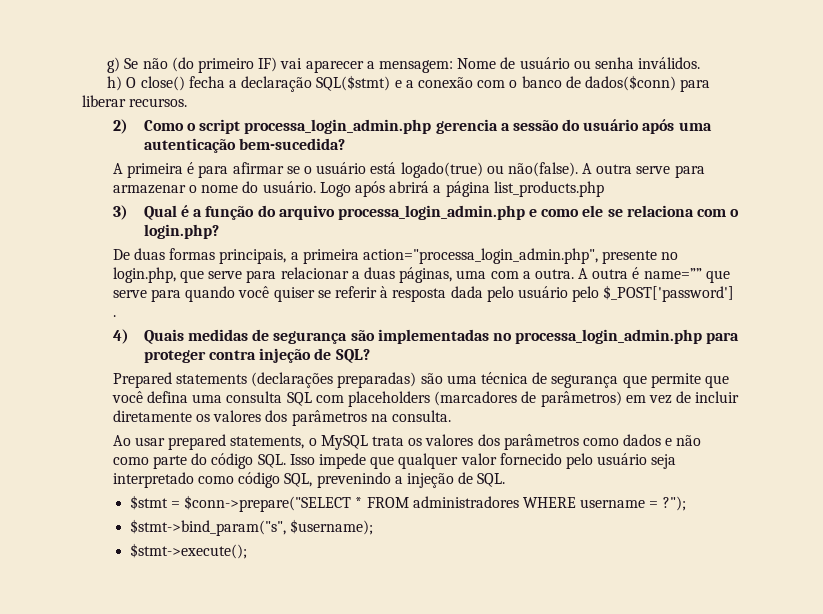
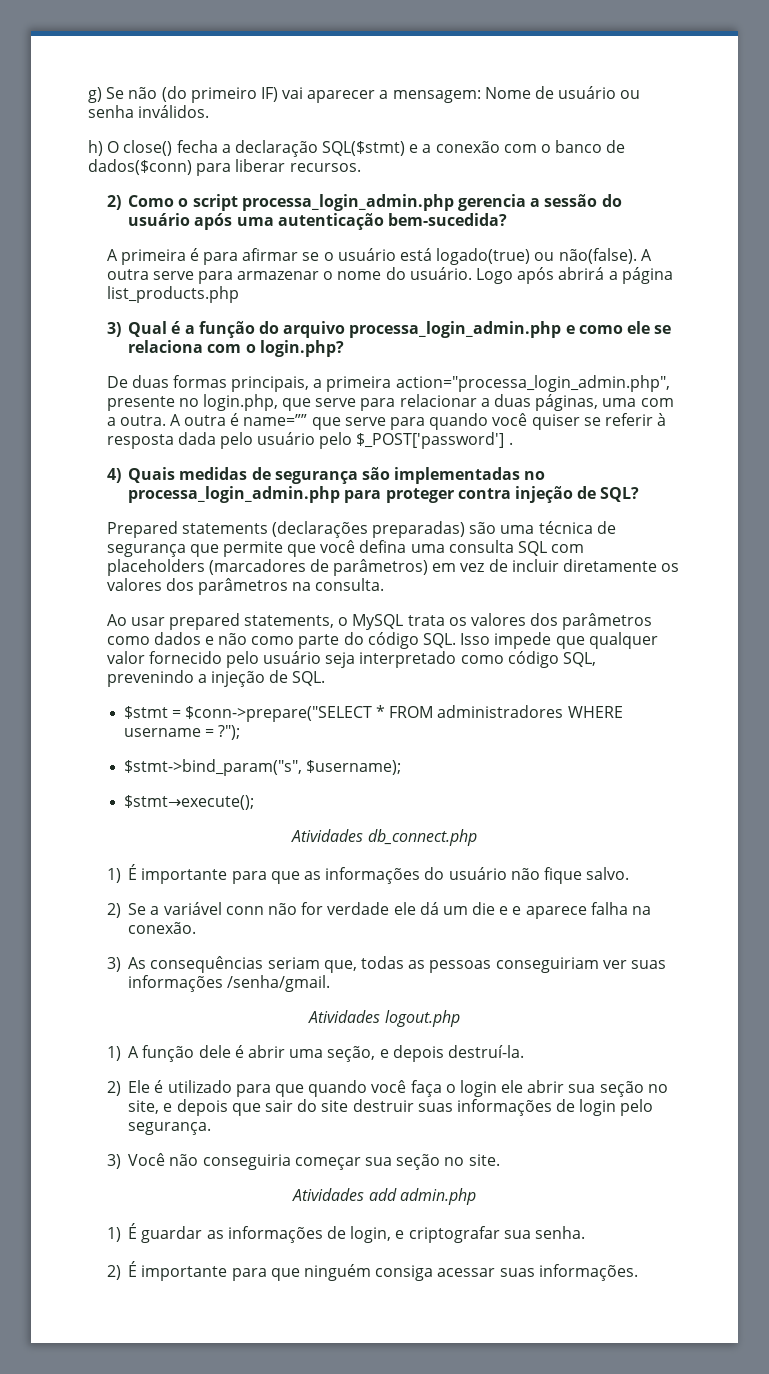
- $stmt->execute();
+ $stmt→execute();
+ Atividades db_connect.php
+ 1) É importante para que as informações do usuário não fique salvo.
+ 2) Se a variável conn não for verdade ele dá um die e e aparece falha na conexão.
+ 3) As consequências seriam que, todas as pessoas conseguiriam ver suas informações /senha/gmail.
+ Atividades logout.php
+ 1) A função dele é abrir uma seção, e depois destruí-la.
+ 2) Ele é utilizado para que quando você faça o login ele abrir sua seção no site, e depois que sair do site destruir suas informações de login pelo segurança.
+ 3) Você não conseguiria começar sua seção no site.
+ Atividades add admin.php
+ 1) É guardar as informações de login, e criptografar sua senha.
+ 2) É importante para que ninguém consiga acessar suas informações.

